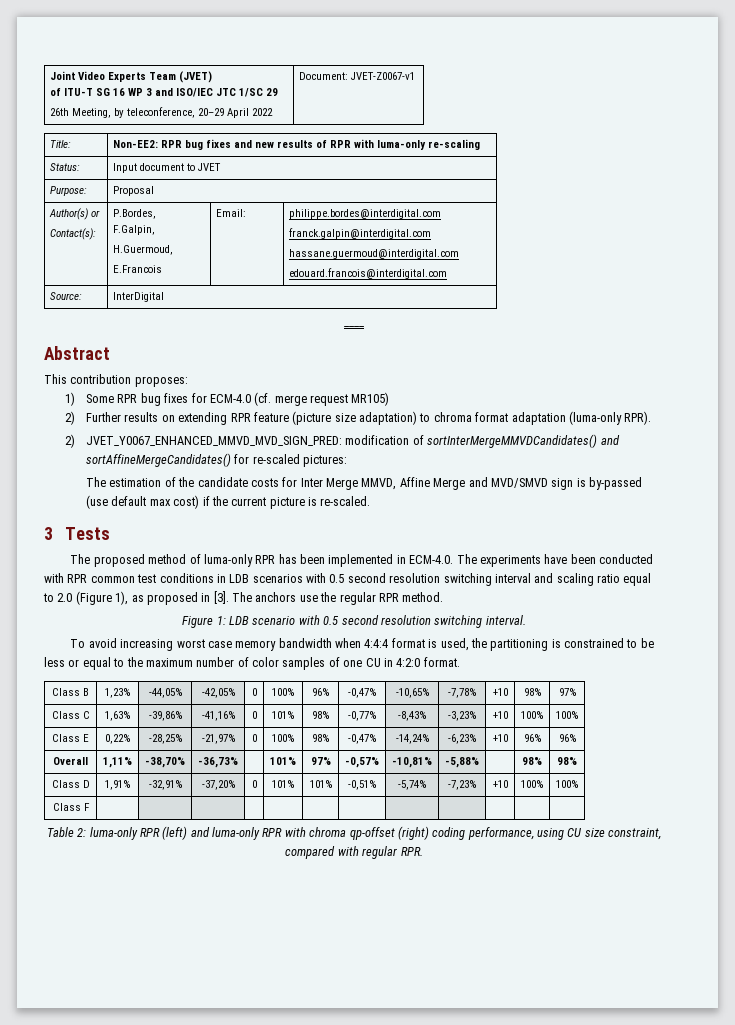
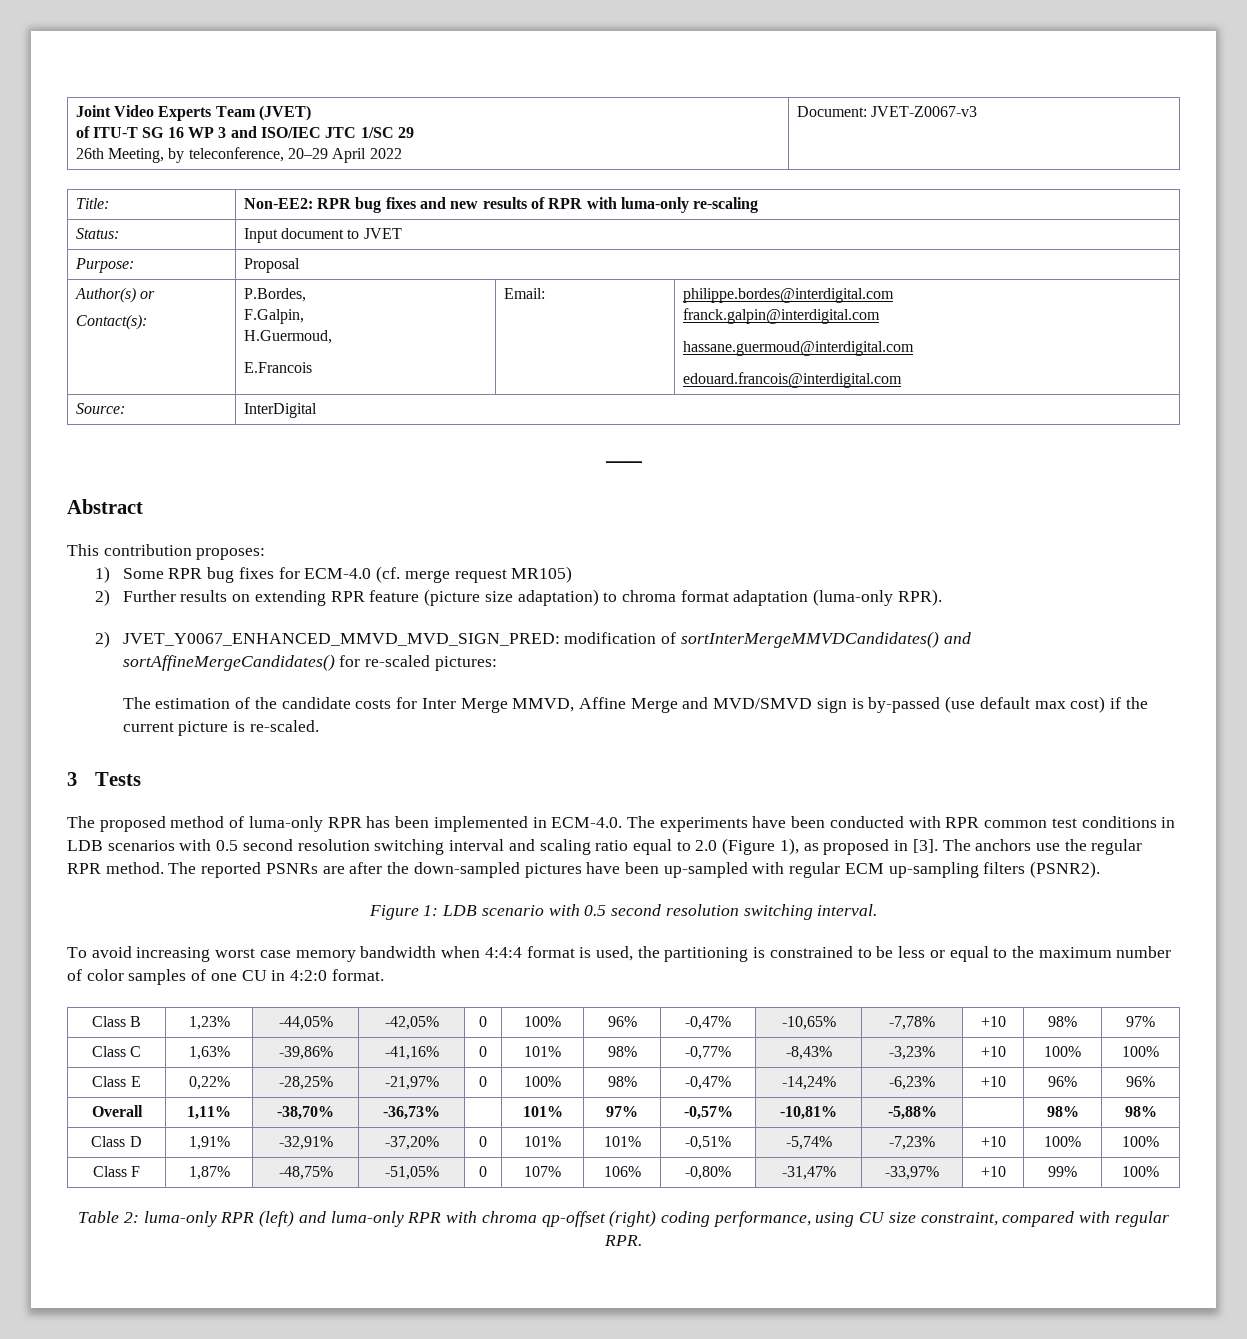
  Joint Video Experts Team (JVET)
  of ITU-T SG 16 WP 3 and ISO/IEC JTC 1/SC 29
- 26th Meeting, by teleconference, 20–29 April 2022 | Document: JVET-Z0067-v1
+ 26th Meeting, by teleconference, 20–29 April 2022 | Document: JVET-Z0067-v3
+ The reported PSNRs are after the down-sampled pictures have been up-sampled with regular ECM up-sampling filters (PSNR2).
- Class F | | | | | | | | | | | |
+ Class F | 1,87% | -48,75% | -51,05% | 0 | 107% | 106% | -0,80% | -31,47% | -33,97% | +10 | 99% | 100%

